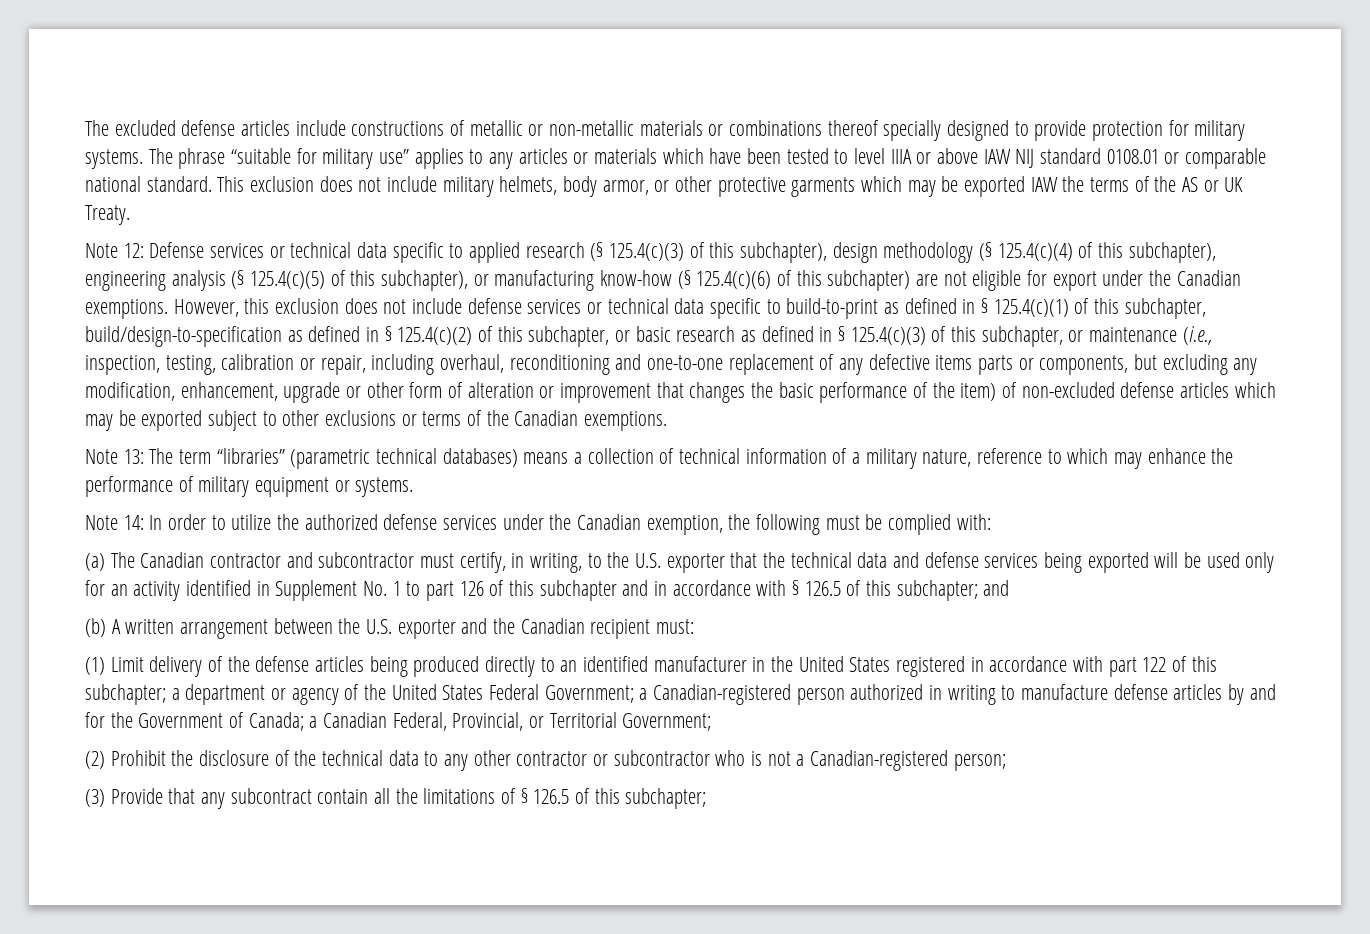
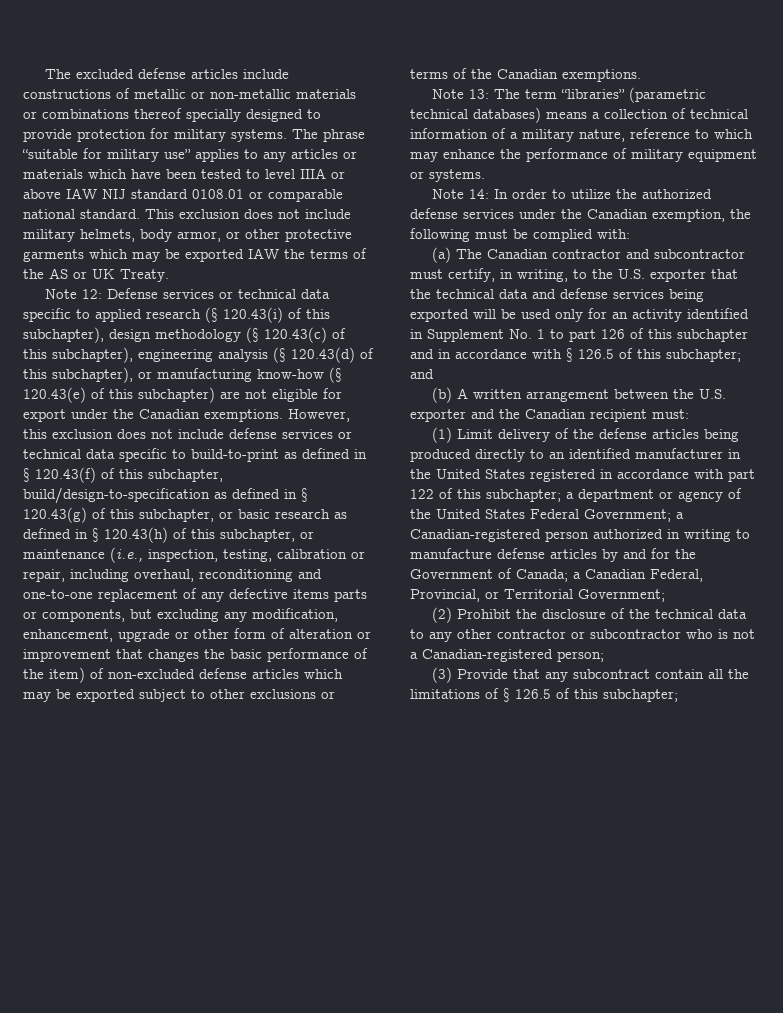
- Note 12: Defense services or technical data specific to applied research (§ 125.4(c)(3) of this subchapter), design methodology (§ 125.4(c)(4) of this subchapter), engineering analysis (§ 125.4(c)(5) of this subchapter), or manufacturing know-how (§ 125.4(c)(6) of this subchapter) are not eligible for export under the Canadian exemptions.
+ Note 12: Defense services or technical data specific to applied research (§ 120.43(i) of this subchapter), design methodology (§ 120.43(c) of this subchapter), engineering analysis (§ 120.43(d) of this subchapter), or manufacturing know-how (§ 120.43(e) of this subchapter) are not eligible for export under the Canadian exemptions.
- However, this exclusion does not include defense services or technical data specific to build-to-print as defined in § 125.4(c)(1) of this subchapter, build/design-to-specification as defined in § 125.4(c)(2) of this subchapter, or basic research as defined in § 125.4(c)(3) of this subchapter, or maintenance (i.e., inspection, testing, calibration or repair, including overhaul, reconditioning and one-to-one replacement of any defective items parts or components, but excluding any modification, enhancement, upgrade or other form of alteration or improvement that changes the basic performance of the item) of non-excluded defense articles which may be exported subject to other exclusions or terms of the Canadian exemptions.
+ However, this exclusion does not include defense services or technical data specific to build-to-print as defined in § 120.43(f) of this subchapter, build/design-to-specification as defined in § 120.43(g) of this subchapter, or basic research as defined in § 120.43(h) of this subchapter, or maintenance (i.e., inspection, testing, calibration or repair, including overhaul, reconditioning and one-to-one replacement of any defective items parts or components, but excluding any modification, enhancement, upgrade or other form of alteration or improvement that changes the basic performance of the item) of non-excluded defense articles which may be exported subject to other exclusions or terms of the Canadian exemptions.

